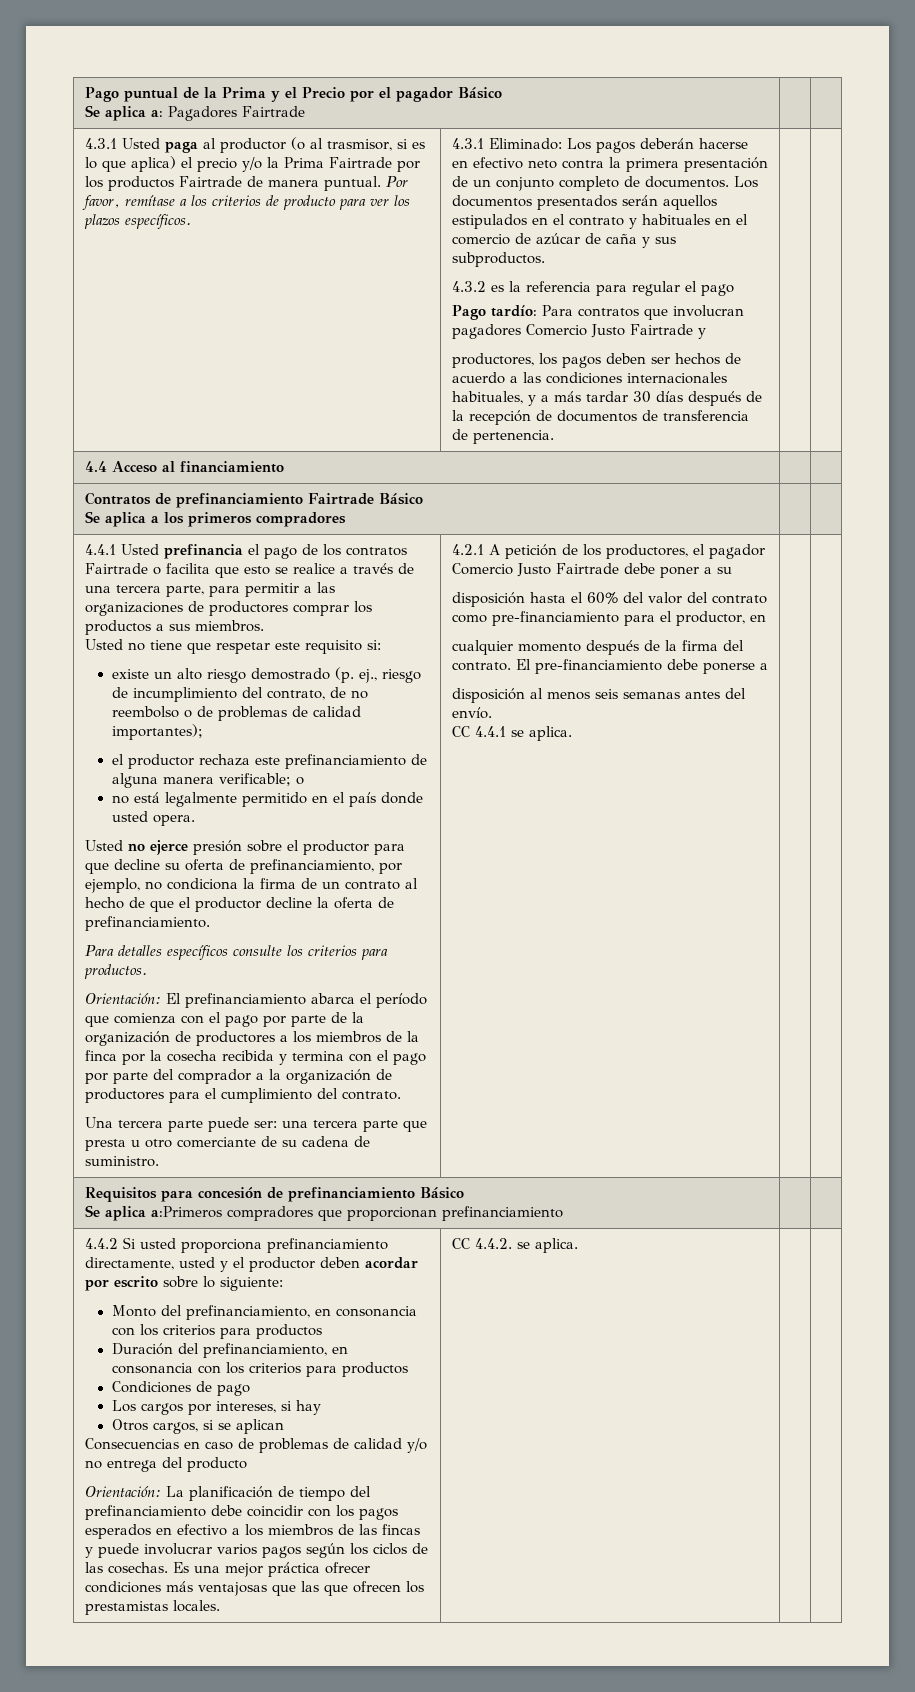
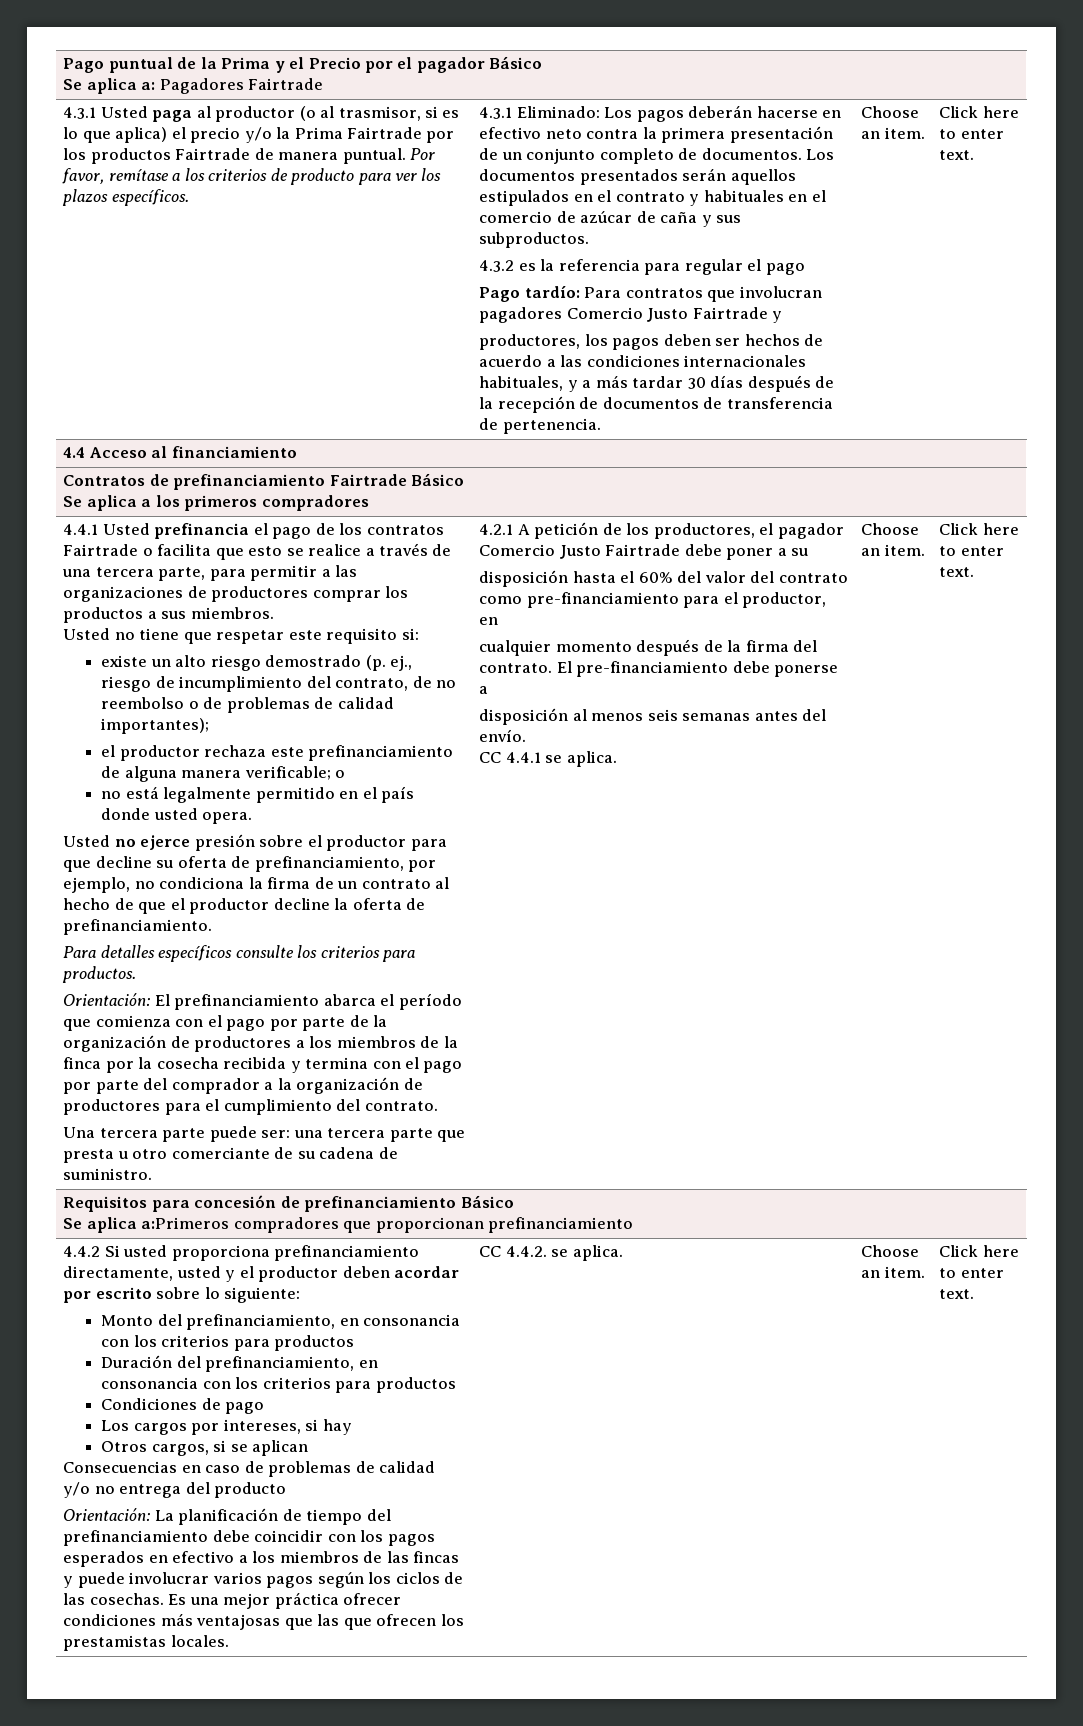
- productores, los pagos deben ser hechos de acuerdo a las condiciones internacionales habituales, y a más tardar 30 días después de la recepción de documentos de transferencia de pertenencia.
+ productores, los pagos deben ser hechos de acuerdo a las condiciones internacionales habituales, y a más tardar 30 días después de la recepción de documentos de transferencia de pertenencia. | Choose an item. | Click here to enter text.
- CC 4.4.1 se aplica.
+ CC 4.4.1 se aplica. | Choose an item. | Click here to enter text.
- CC 4.4.2. se aplica.
+ CC 4.4.2. se aplica. | Choose an item. | Click here to enter text.

